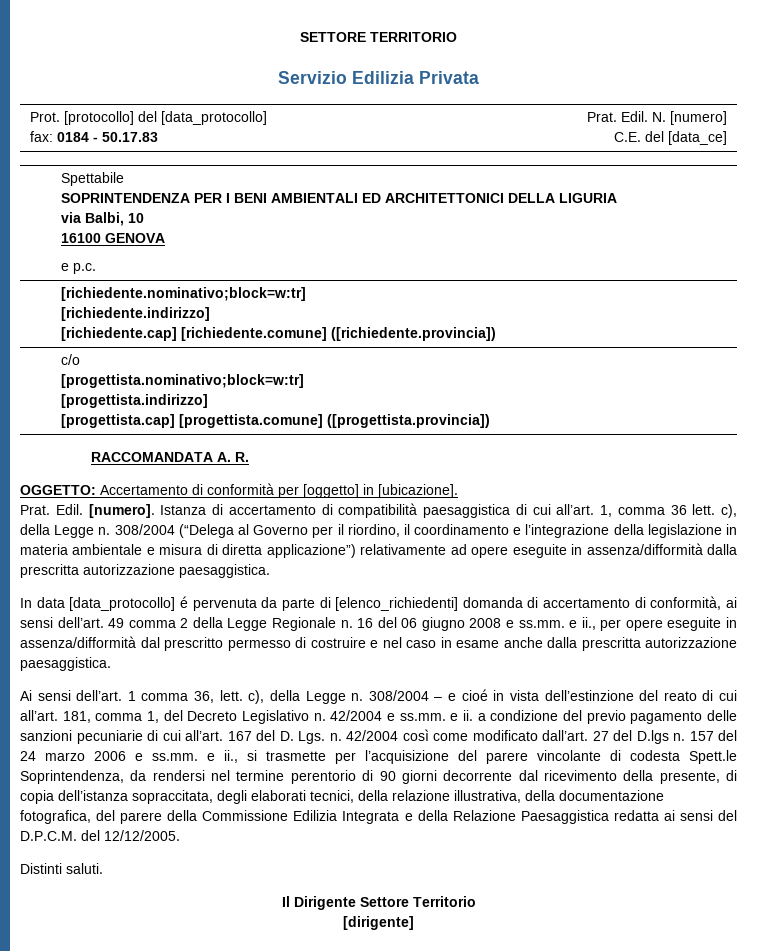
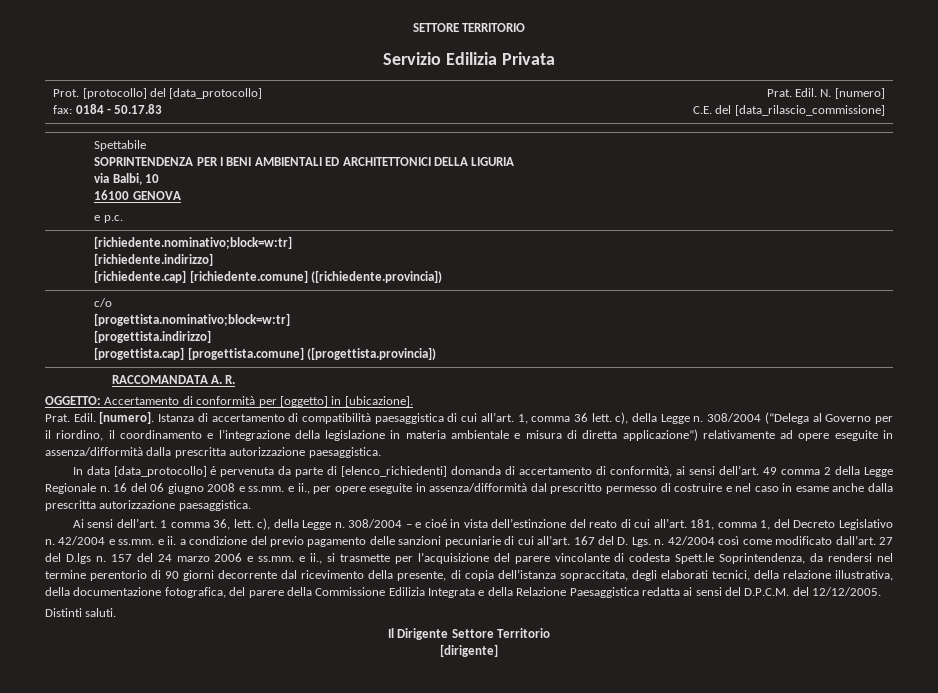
  Prot. [protocollo] del [data_protocollo]
  fax: 0184 - 50.17.83 | Prat. Edil. N. [numero]
- C.E. del [data_ce]
+ C.E. del [data_rilascio_commissione]

